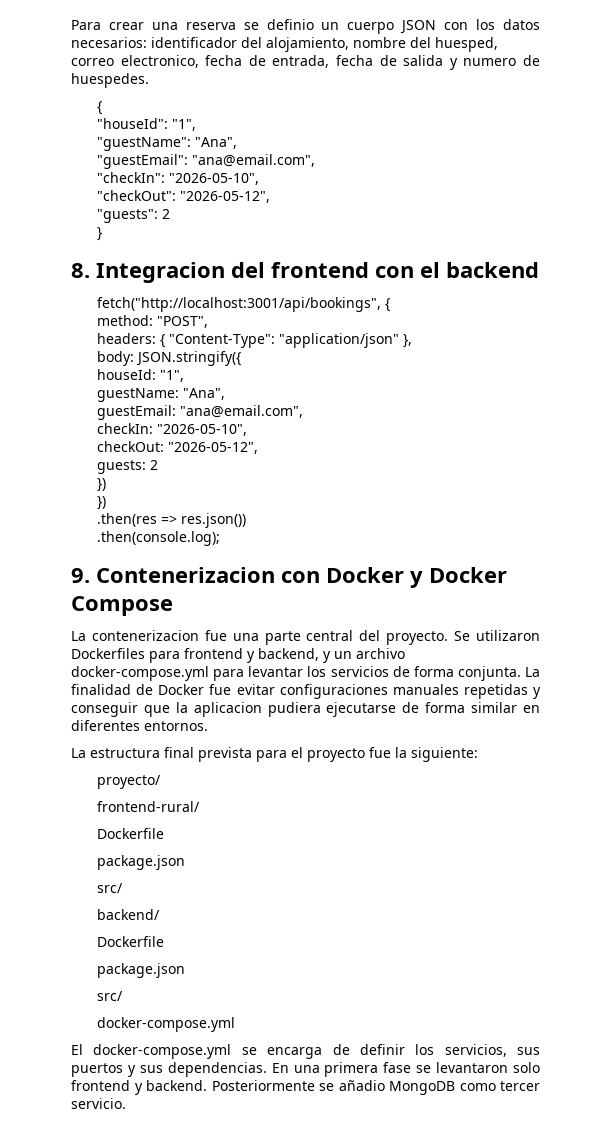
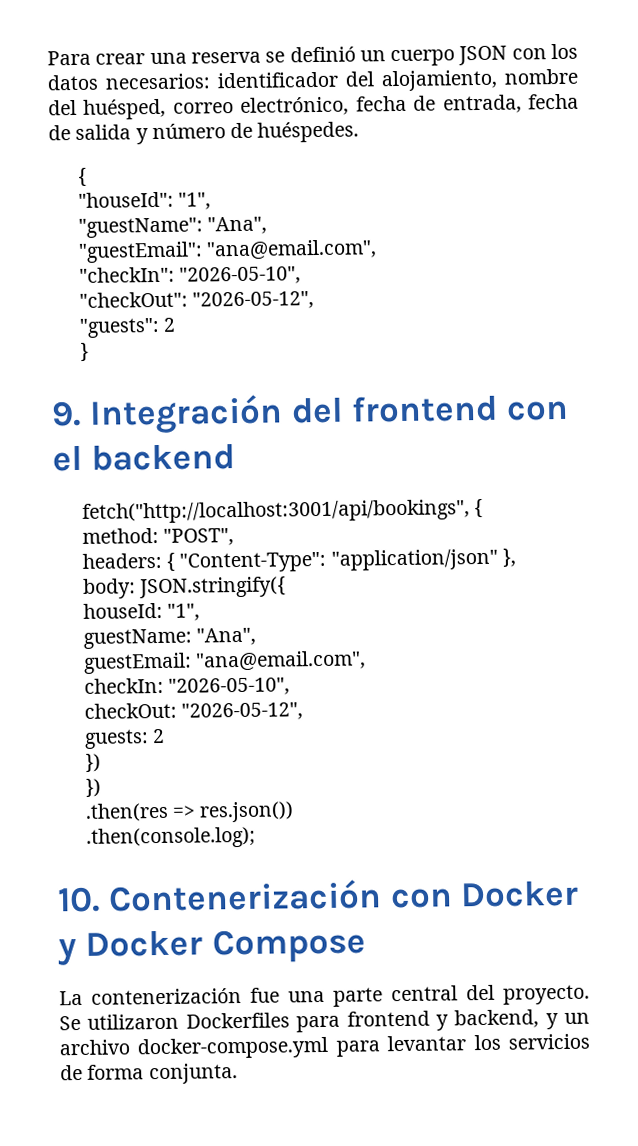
- Para crear una reserva se definio un cuerpo JSON con los datos necesarios: identificador del alojamiento, nombre del huesped, correo electronico, fecha de entrada, fecha de salida y numero de huespedes.
+ Para crear una reserva se definió un cuerpo JSON con los datos necesarios: identificador del alojamiento, nombre del huésped, correo electrónico, fecha de entrada, fecha de salida y número de huéspedes.
- 8. Integracion del frontend con el backend
+ 9. Integración del frontend con el backend
- 9. Contenerizacion con Docker y Docker Compose
+ 10. Contenerización con Docker y Docker Compose
- La contenerizacion fue una parte central del proyecto.
+ La contenerización fue una parte central del proyecto.
- La finalidad de Docker fue evitar configuraciones manuales repetidas y conseguir que la aplicacion pudiera ejecutarse de forma similar en diferentes entornos.
- La estructura final prevista para el proyecto fue la siguiente:
- proyecto/
- frontend-rural/
- Dockerfile
- package.json
- src/
- backend/
- Dockerfile
- package.json
- src/
- docker-compose.yml
- El docker-compose.yml se encarga de definir los servicios, sus puertos y sus dependencias. En una primera fase se levantaron solo frontend y backend. Posteriormente se añadio MongoDB como tercer servicio.

